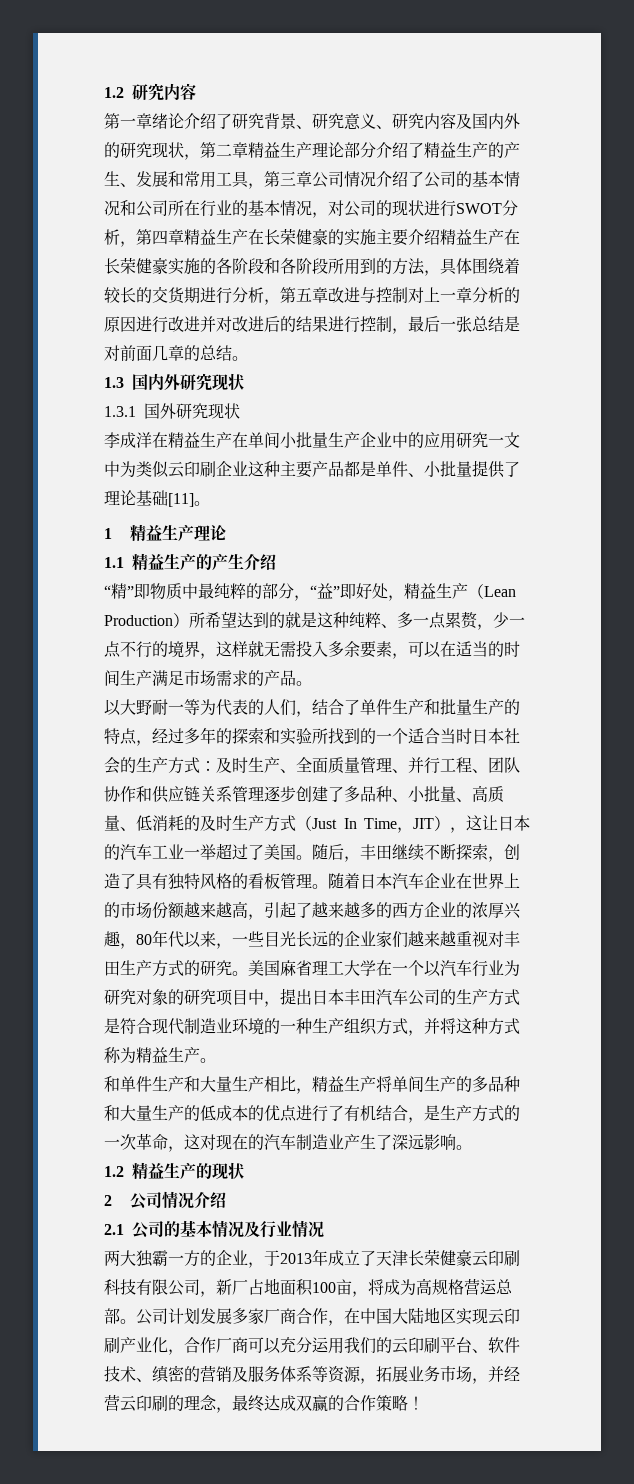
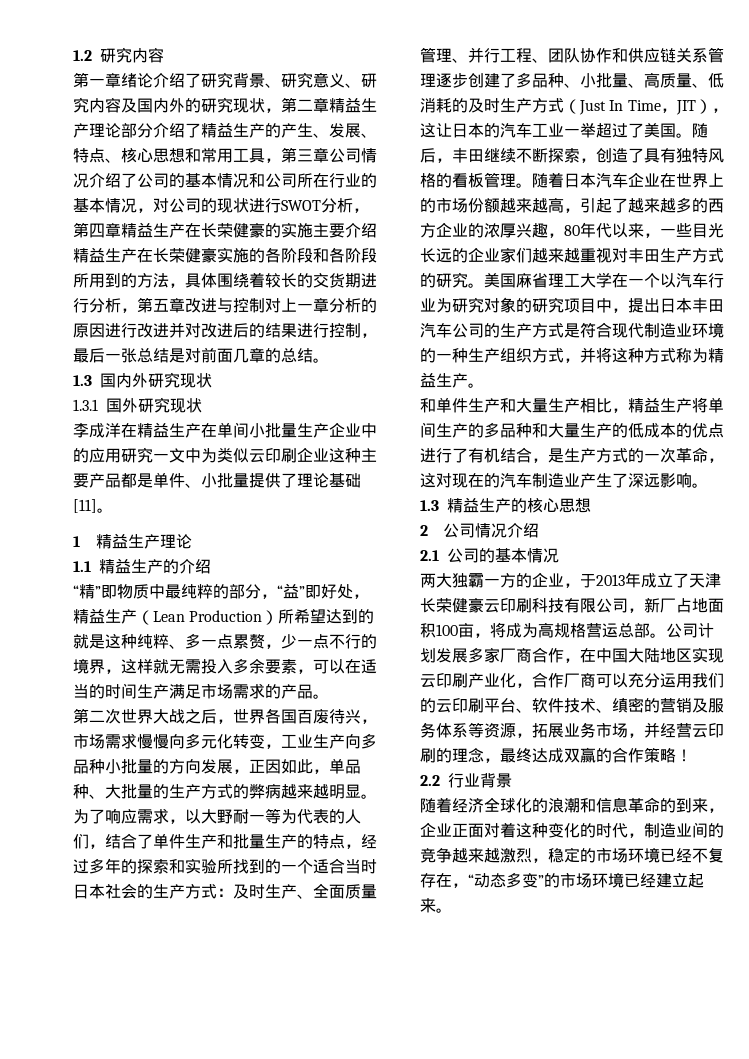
- 第一章绪论介绍了研究背景、研究意义、研究内容及国内外的研究现状，第二章精益生产理论部分介绍了精益生产的产生、发展和常用工具，第三章公司情况介绍了公司的基本情况和公司所在行业的基本情况，对公司的现状进行SWOT分析，第四章精益生产在长荣健豪的实施主要介绍精益生产在长荣健豪实施的各阶段和各阶段所用到的方法，具体围绕着较长的交货期进行分析，第五章改进与控制对上一章分析的原因进行改进并对改进后的结果进行控制，最后一张总结是对前面几章的总结。
+ 第一章绪论介绍了研究背景、研究意义、研究内容及国内外的研究现状，第二章精益生产理论部分介绍了精益生产的产生、发展、特点、核心思想和常用工具，第三章公司情况介绍了公司的基本情况和公司所在行业的基本情况，对公司的现状进行SWOT分析，第四章精益生产在长荣健豪的实施主要介绍精益生产在长荣健豪实施的各阶段和各阶段所用到的方法，具体围绕着较长的交货期进行分析，第五章改进与控制对上一章分析的原因进行改进并对改进后的结果进行控制，最后一张总结是对前面几章的总结。
- 1.1精益生产的产生介绍
+ 1.1精益生产的介绍
- 以大野耐一等为代表的人们，结合了单件生产和批量生产的特点，经过多年的探索和实验所找到的一个适合当时日本社会的生产方式：
+ 第二次世界大战之后，世界各国百废待兴，市场需求慢慢向多元化转变，工业生产向多品种小批量的方向发展，正因如此，单品种、大批量的生产方式的弊病越来越明显。为了响应需求，以大野耐一等为代表的人们，结合了单件生产和批量生产的特点，经过多年的探索和实验所找到的一个适合当时日本社会的生产方式：
- 1.2精益生产的现状
+ 1.3精益生产的核心思想
- 2.1公司的基本情况及行业情况
+ 2.1公司的基本情况
+ 2.2行业背景
+ 随着经济全球化的浪潮和信息革命的到来，企业正面对着这种变化的时代，制造业间的竞争越来越激烈，稳定的市场环境已经不复存在，“动态多变”的市场环境已经建立起来。

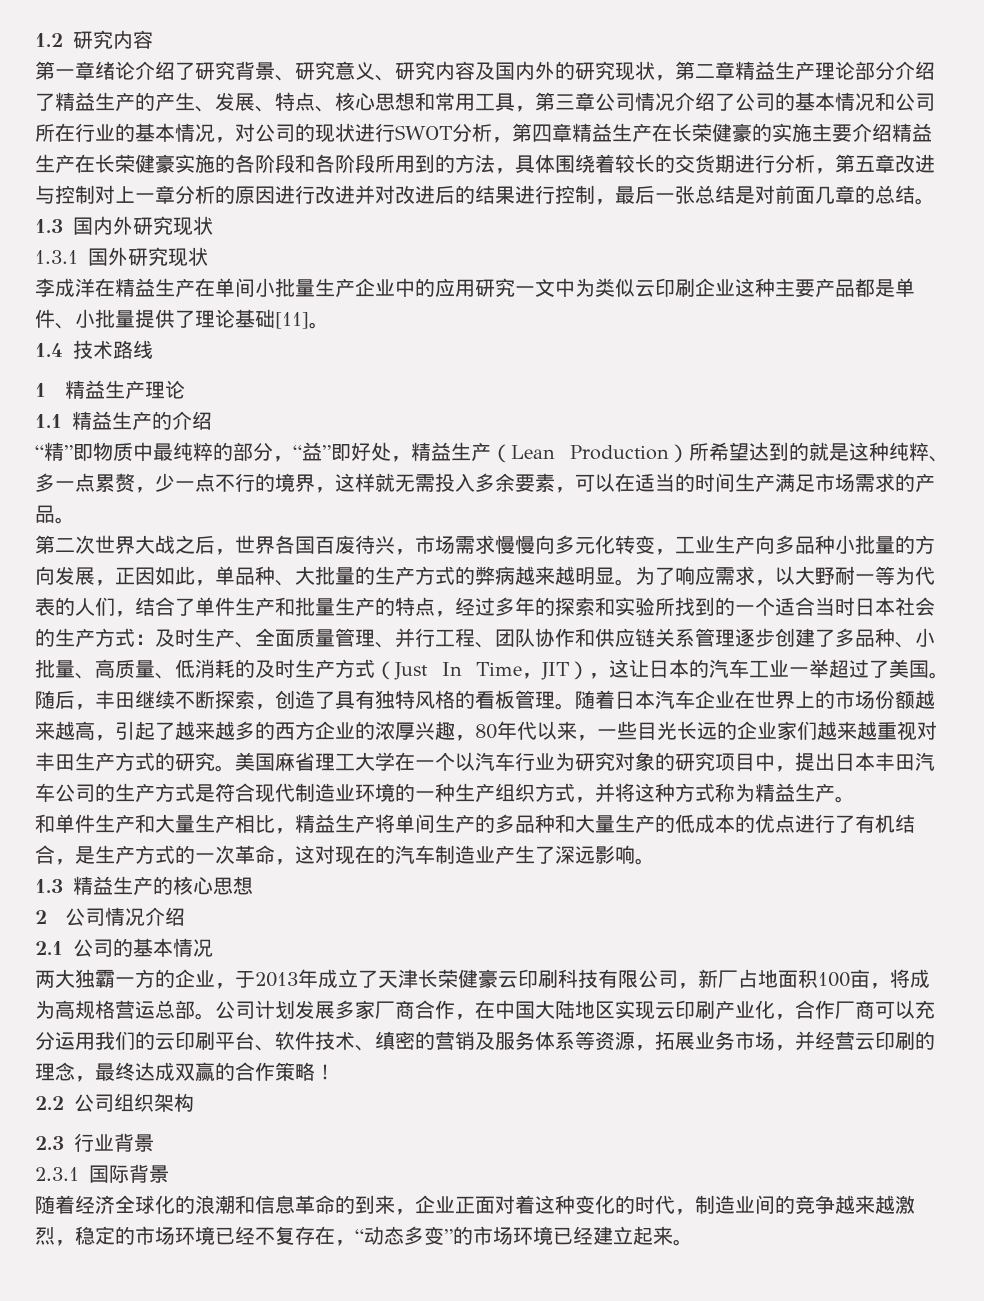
+ 1.4技术路线
- 2.2行业背景
+ 2.2公司组织架构
+ 2.3行业背景
+ 2.3.1国际背景

